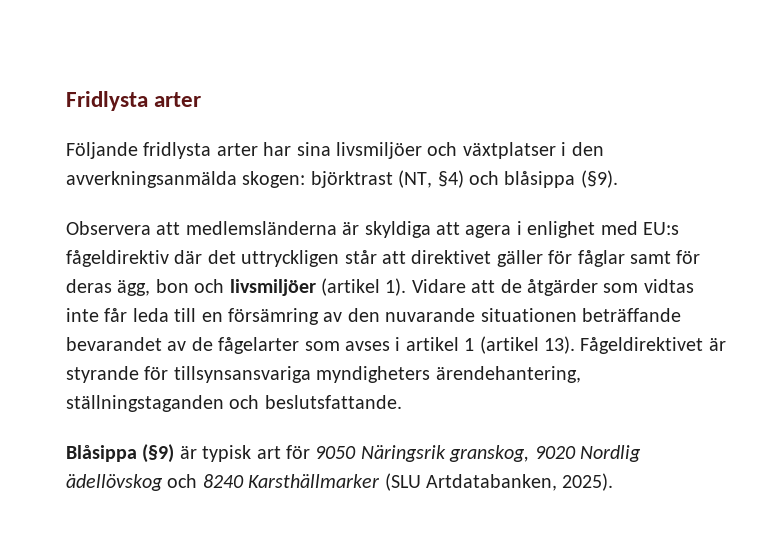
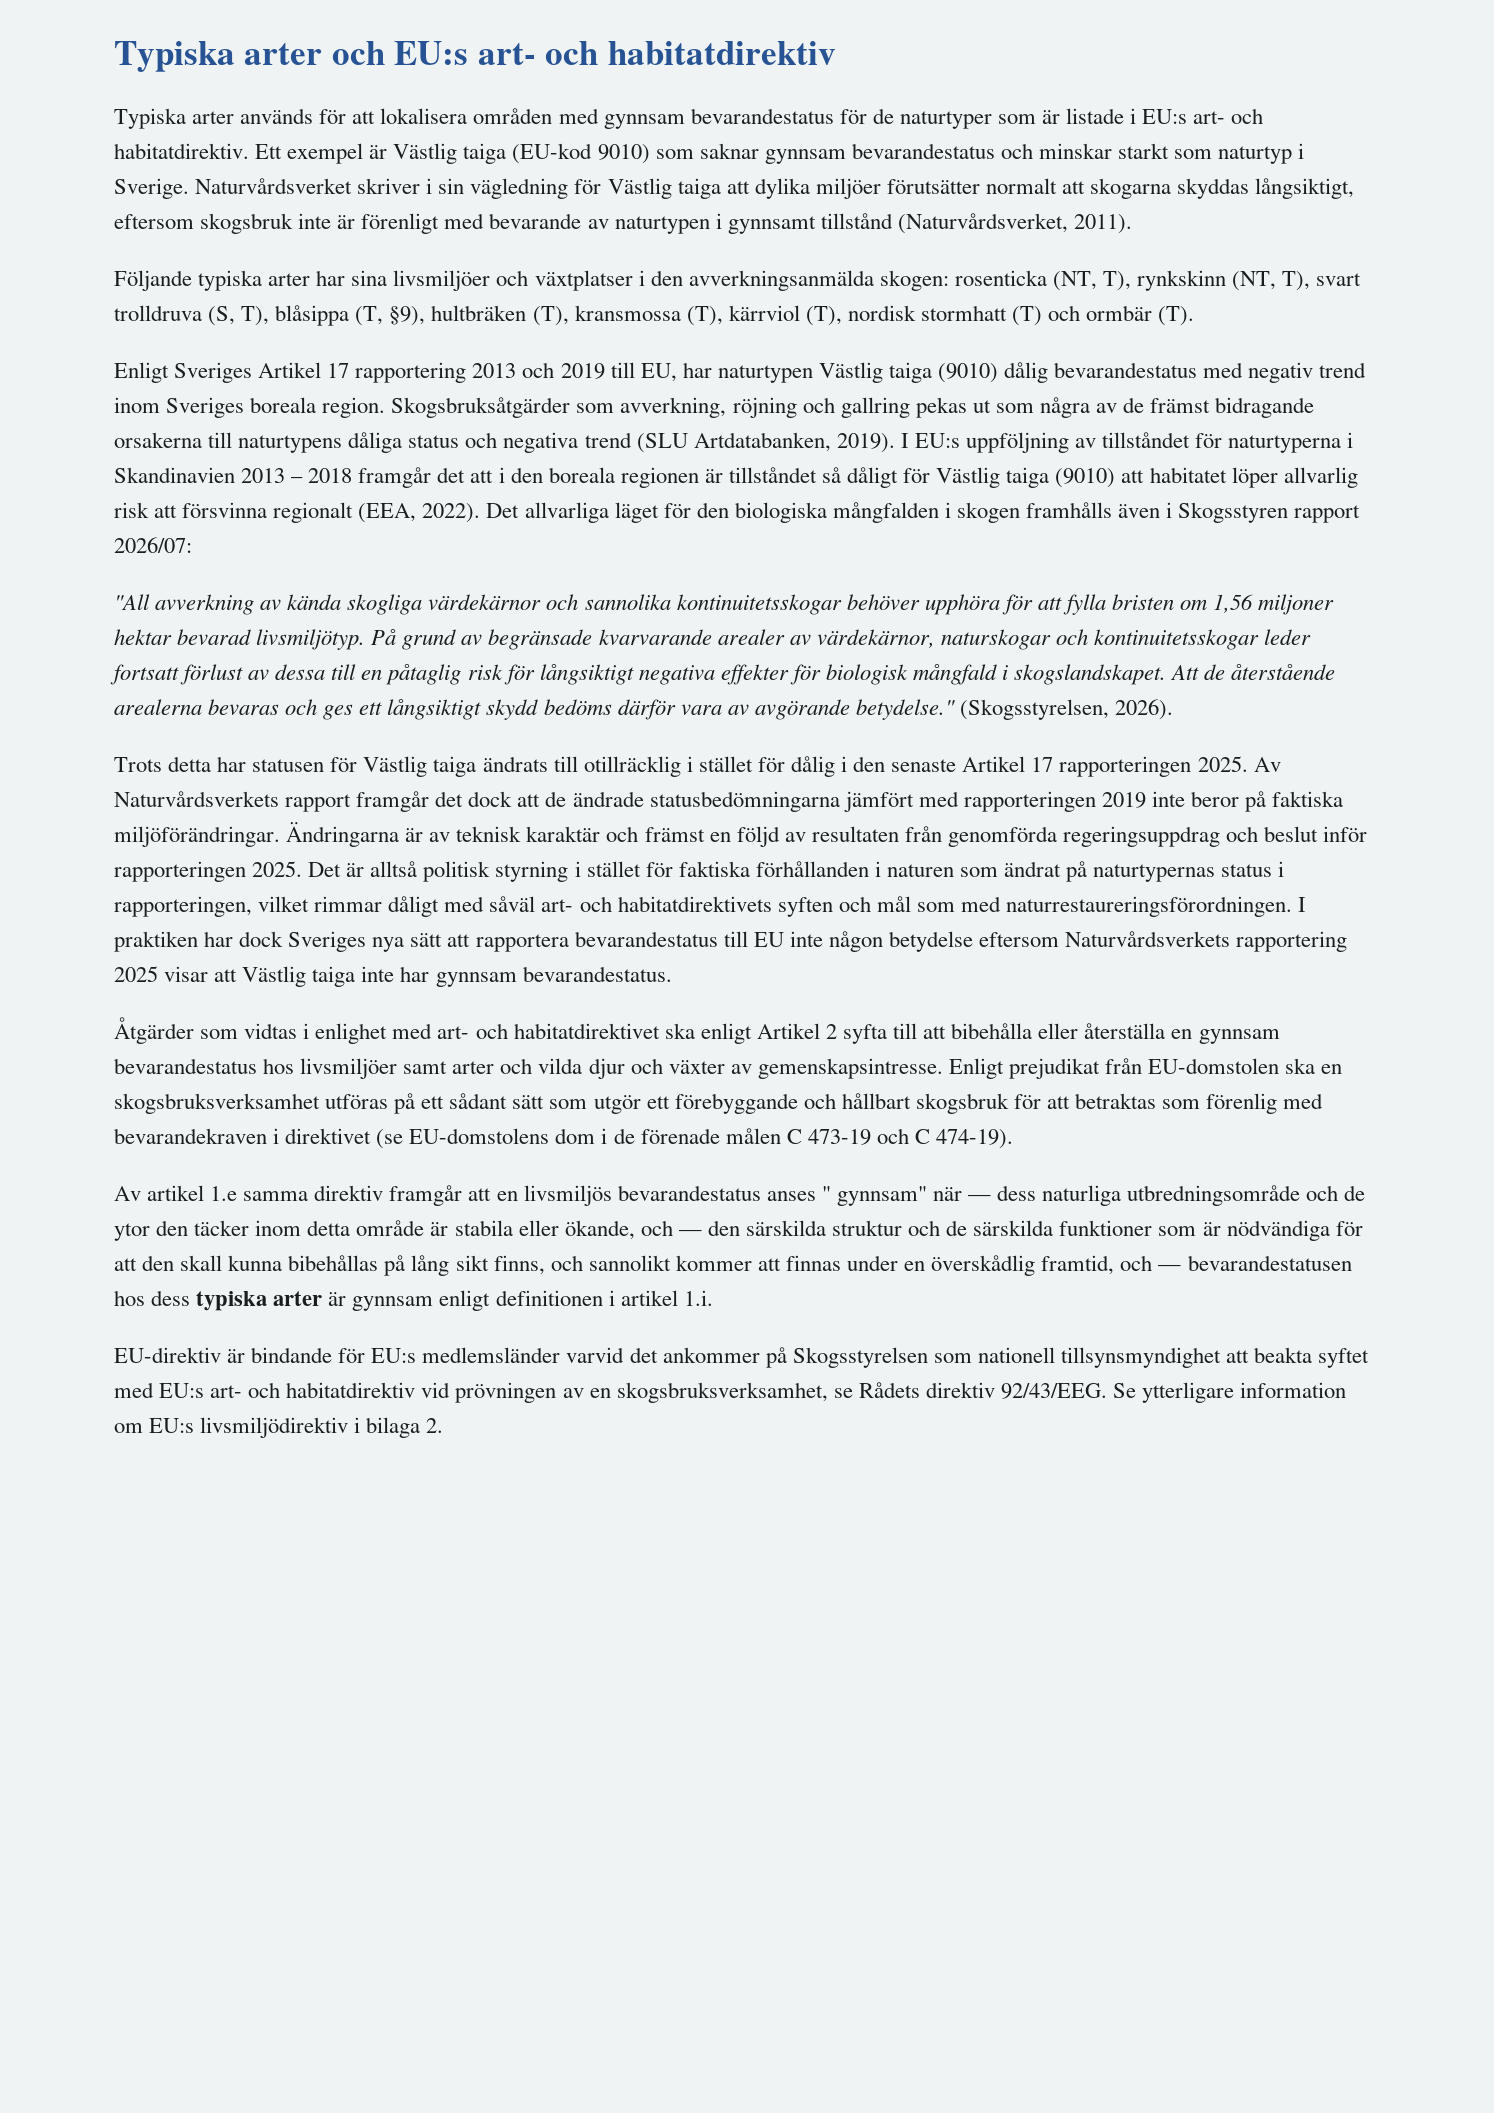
- Fridlysta arter
+ Typiska arter och EU:s art- och habitatdirektiv
+ Typiska arter används för att lokalisera områden med gynnsam bevarandestatus för de naturtyper som är listade i EU:s art- och habitatdirektiv. Ett exempel är Västlig taiga (EU-kod 9010) som saknar gynnsam bevarandestatus och minskar starkt som naturtyp i Sverige. Naturvårdsverket skriver i sin vägledning för Västlig taiga att dylika miljöer förutsätter normalt att skogarna skyddas långsiktigt, eftersom skogsbruk inte är förenligt med bevarande av naturtypen i gynnsamt tillstånd (Naturvårdsverket, 2011).
- Följande fridlysta arter har sina livsmiljöer och växtplatser i den avverkningsanmälda skogen: björktrast (NT, §4) och blåsippa (§9).
- Observera att medlemsländerna är skyldiga att agera i enlighet med EU:s fågeldirektiv där det uttryckligen står att direktivet gäller för fåglar samt för deras ägg, bon och livsmiljöer (artikel 1). Vidare att de åtgärder som vidtas inte får leda till en försämring av den nuvarande situationen beträffande bevarandet av de fågelarter som avses i artikel 1 (artikel 13). Fågeldirektivet är styrande för tillsynsansvariga myndigheters ärendehantering, ställningstaganden och beslutsfattande.
- Blåsippa (§9) är typisk art för 9050 Näringsrik granskog, 9020 Nordlig ädellövskog och 8240 Karsthällmarker (SLU Artdatabanken, 2025).
+ Följande typiska arter har sina livsmiljöer och växtplatser i den avverkningsanmälda skogen: rosenticka (NT, T), rynkskinn (NT, T), svart trolldruva (S, T), blåsippa (T, §9), hultbräken (T), kransmossa (T), kärrviol (T), nordisk stormhatt (T) och ormbär (T).
+ Enligt Sveriges Artikel 17 rapportering 2013 och 2019 till EU, har naturtypen Västlig taiga (9010) dålig bevarandestatus med negativ trend inom Sveriges boreala region. Skogsbruksåtgärder som avverkning, röjning och gallring pekas ut som några av de främst bidragande orsakerna till naturtypens dåliga status och negativa trend (SLU Artdatabanken, 2019). I EU:s uppföljning av tillståndet för naturtyperna i Skandinavien 2013 – 2018 framgår det att i den boreala regionen är tillståndet så dåligt för Västlig taiga (9010) att habitatet löper allvarlig risk att försvinna regionalt (EEA, 2022). Det allvarliga läget för den biologiska mångfalden i skogen framhålls även i Skogsstyren rapport 2026/07:
+ "All avverkning av kända skogliga värdekärnor och sannolika kontinuitetsskogar behöver upphöra för att fylla bristen om 1,56 miljoner hektar bevarad livsmiljötyp. På grund av begränsade kvarvarande arealer av värdekärnor, naturskogar och kontinuitetsskogar leder fortsatt förlust av dessa till en påtaglig risk för långsiktigt negativa effekter för biologisk mångfald i skogslandskapet. Att de återstående arealerna bevaras och ges ett långsiktigt skydd bedöms därför vara av avgörande betydelse." (Skogsstyrelsen, 2026).
+ Trots detta har statusen för Västlig taiga ändrats till otillräcklig i stället för dålig i den senaste Artikel 17 rapporteringen 2025. Av Naturvårdsverkets rapport framgår det dock att de ändrade statusbedömningarna jämfört med rapporteringen 2019 inte beror på faktiska miljöförändringar. Ändringarna är av teknisk karaktär och främst en följd av resultaten från genomförda regeringsuppdrag och beslut inför rapporteringen 2025. Det är alltså politisk styrning i stället för faktiska förhållanden i naturen som ändrat på naturtypernas status i rapporteringen, vilket rimmar dåligt med såväl art- och habitatdirektivets syften och mål som med naturrestaureringsförordningen. I praktiken har dock Sveriges nya sätt att rapportera bevarandestatus till EU inte någon betydelse eftersom Naturvårdsverkets rapportering 2025 visar att Västlig taiga inte har gynnsam bevarandestatus.
+ Åtgärder som vidtas i enlighet med art- och habitatdirektivet ska enligt Artikel 2 syfta till att bibehålla eller återställa en gynnsam bevarandestatus hos livsmiljöer samt arter och vilda djur och växter av gemenskapsintresse. Enligt prejudikat från EU-domstolen ska en skogsbruksverksamhet utföras på ett sådant sätt som utgör ett förebyggande och hållbart skogsbruk för att betraktas som förenlig med bevarandekraven i direktivet (se EU-domstolens dom i de förenade målen C 473-19 och C 474-19).
+ Av artikel 1.e samma direktiv framgår att en livsmiljös bevarandestatus anses " gynnsam" när — dess naturliga utbredningsområde och de ytor den täcker inom detta område är stabila eller ökande, och — den särskilda struktur och de särskilda funktioner som är nödvändiga för att den skall kunna bibehållas på lång sikt finns, och sannolikt kommer att finnas under en överskådlig framtid, och — bevarandestatusen hos dess typiska arter är gynnsam enligt definitionen i artikel 1.i.
+ EU-direktiv är bindande för EU:s medlemsländer varvid det ankommer på Skogsstyrelsen som nationell tillsynsmyndighet att beakta syftet med EU:s art- och habitatdirektiv vid prövningen av en skogsbruksverksamhet, se Rådets direktiv 92/43/EEG. Se ytterligare information om EU:s livsmiljödirektiv i bilaga 2.

